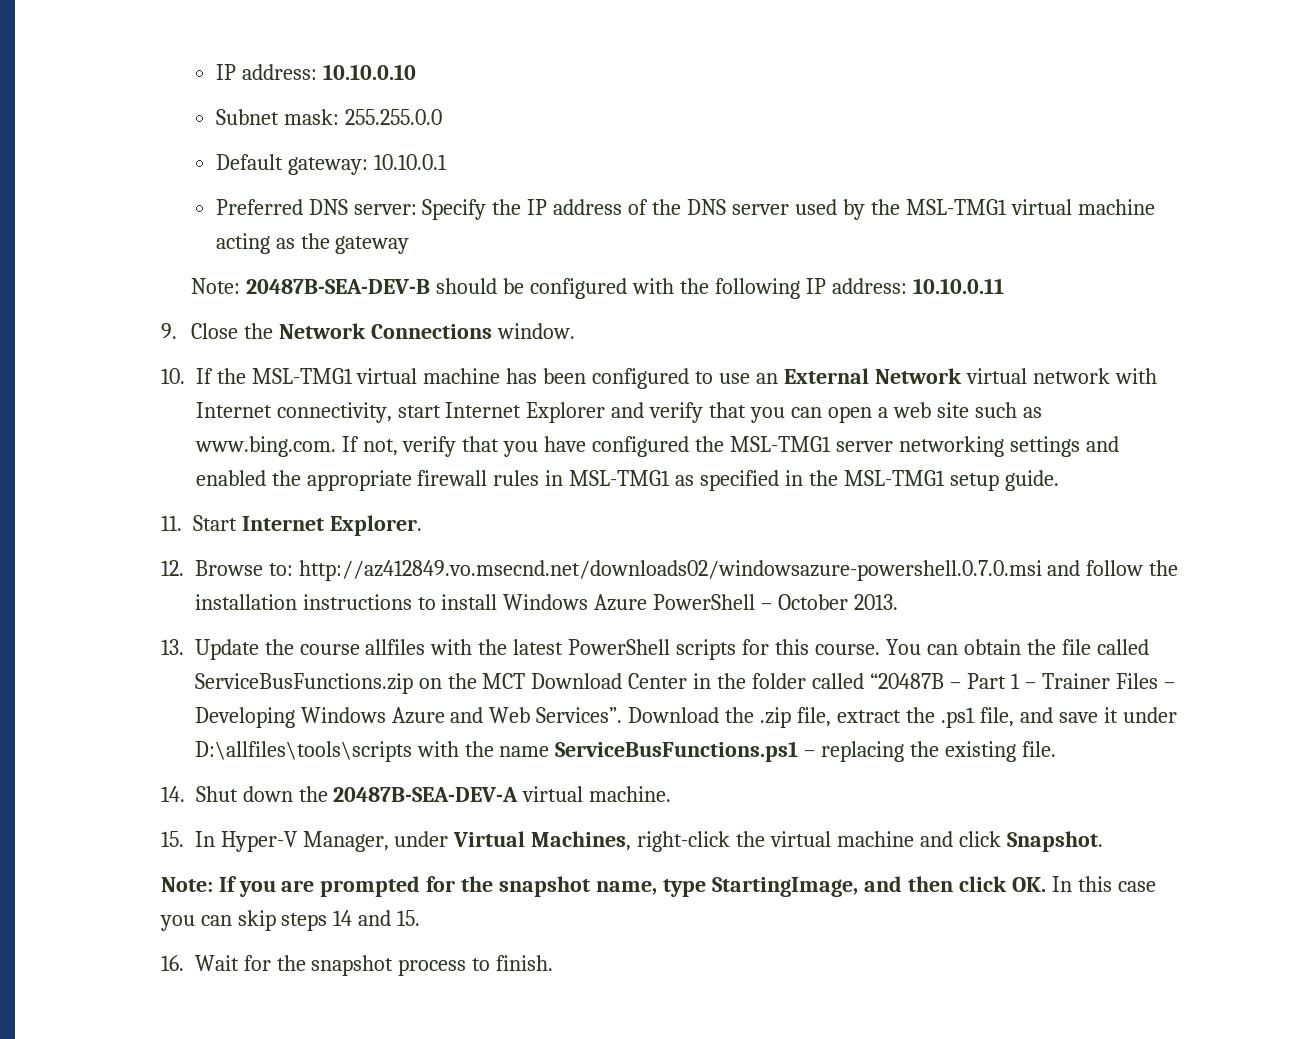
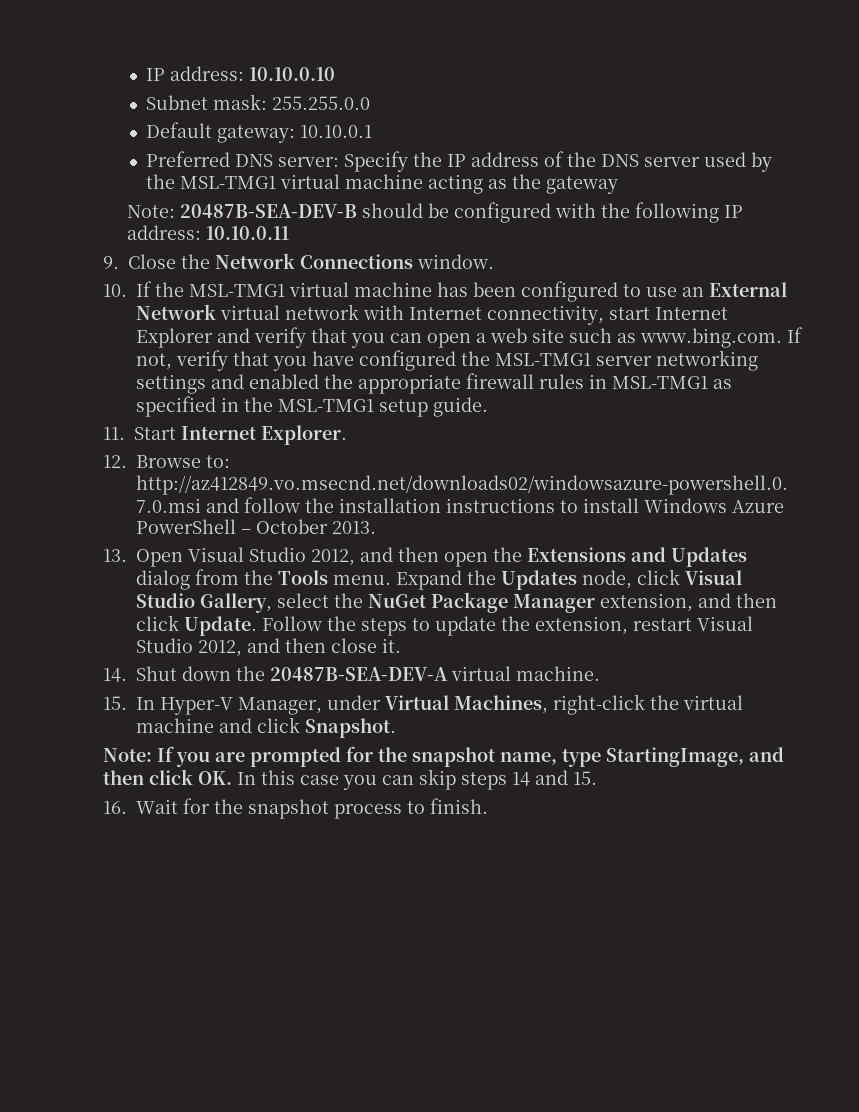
- 13. Update the course allfiles with the latest PowerShell scripts for this course. You can obtain the file called ServiceBusFunctions.zip on the MCT Download Center in the folder called “20487B – Part 1 – Trainer Files – Developing Windows Azure and Web Services”. Download the .zip file, extract the .ps1 file, and save it under D:\allfiles\tools\scripts with the name ServiceBusFunctions.ps1 – replacing the existing file.
+ 13. Open Visual Studio 2012, and then open the Extensions and Updates dialog from the Tools menu. Expand the Updates node, click Visual Studio Gallery, select the NuGet Package Manager extension, and then click Update. Follow the steps to update the extension, restart Visual Studio 2012, and then close it.

